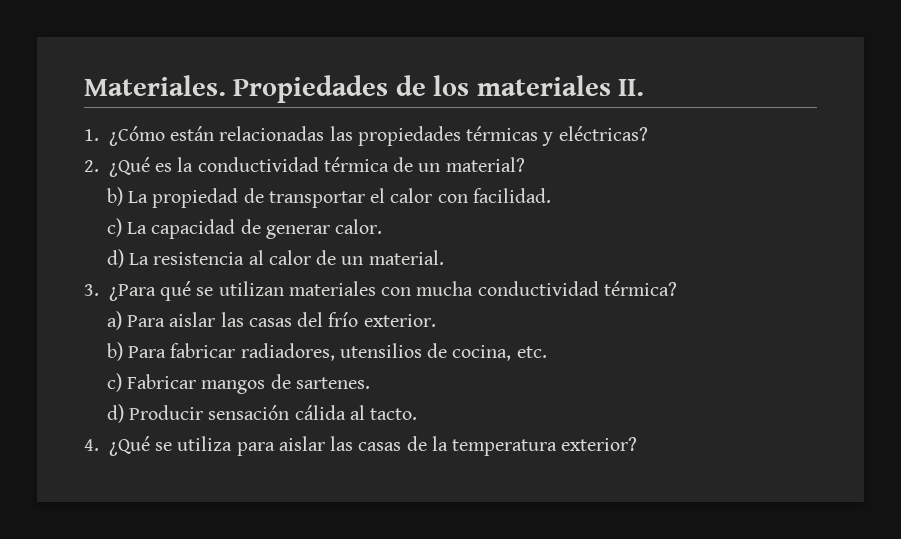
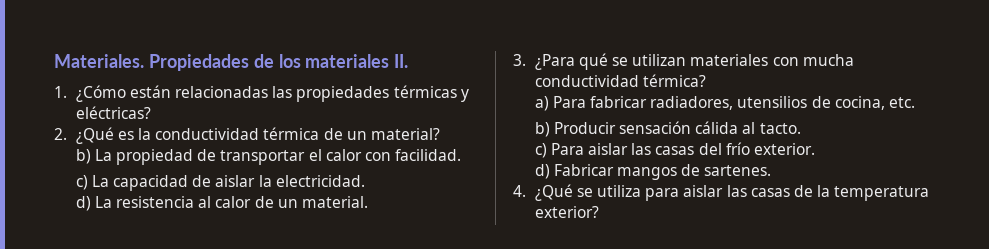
- c) La capacidad de generar calor.
+ c) La capacidad de aislar la electricidad.
- a) Para aislar las casas del frío exterior.
+ a) Para fabricar radiadores, utensilios de cocina, etc.
+ b) Producir sensación cálida al tacto.
+ c) Para aislar las casas del frío exterior.
- b) Para fabricar radiadores, utensilios de cocina, etc.
- c) Fabricar mangos de sartenes.
- d) Producir sensación cálida al tacto.
+ d) Fabricar mangos de sartenes.

